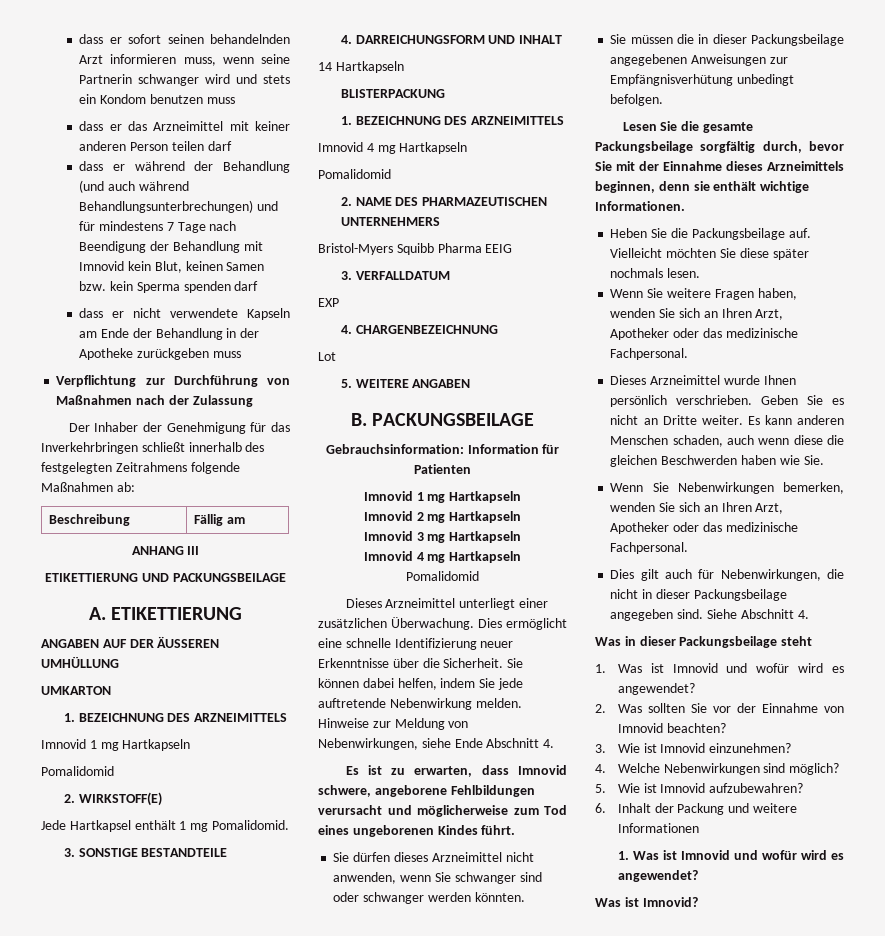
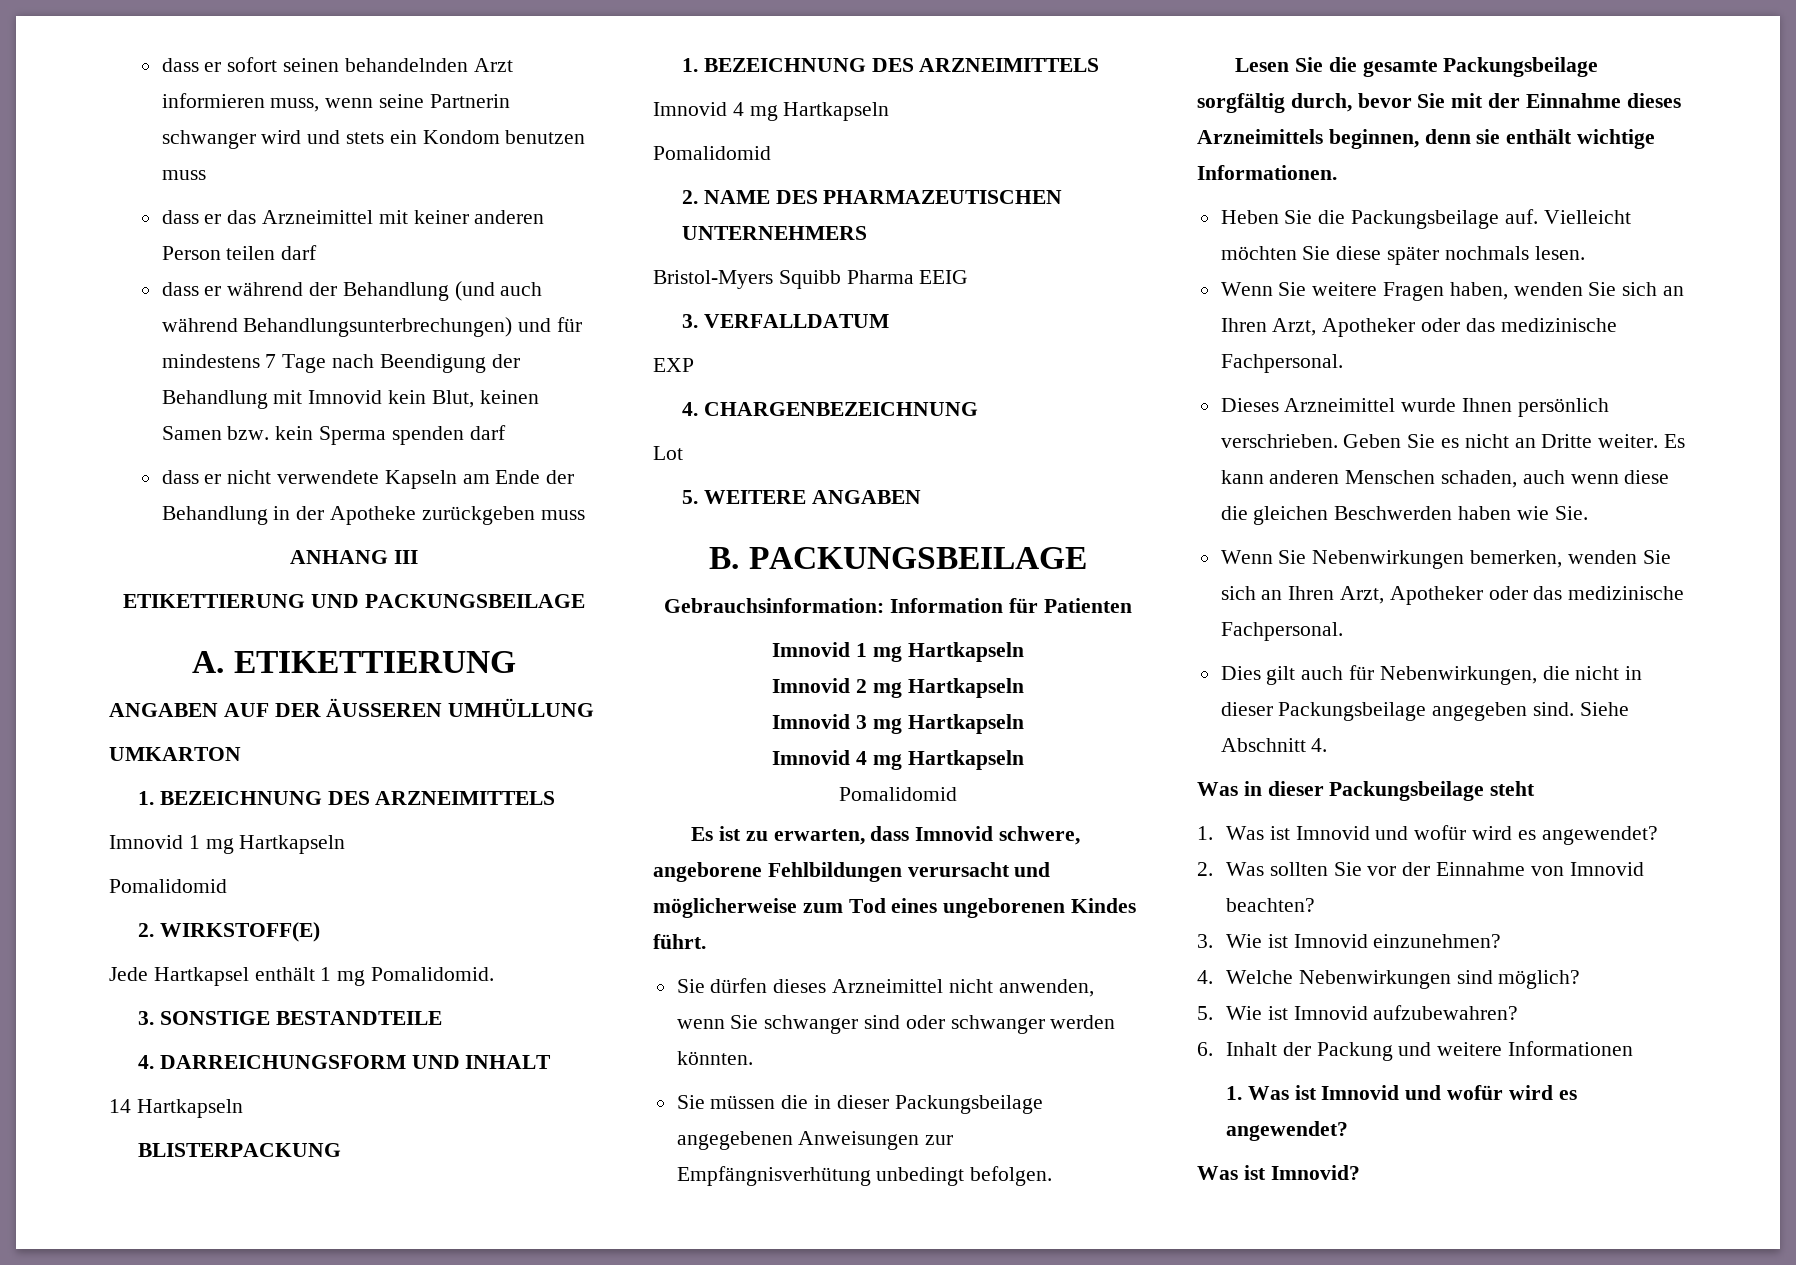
- Verpflichtung zur Durchführung von Maßnahmen nach der Zulassung
- Der Inhaber der Genehmigung für das Inverkehrbringen schließt innerhalb des festgelegten Zeitrahmens folgende Maßnahmen ab:
- Beschreibung | Fällig am
- Dieses Arzneimittel unterliegt einer zusätzlichen Überwachung. Dies ermöglicht eine schnelle Identifizierung neuer Erkenntnisse über die Sicherheit. Sie können dabei helfen, indem Sie jede auftretende Nebenwirkung melden. Hinweise zur Meldung von Nebenwirkungen, siehe Ende Abschnitt 4.

